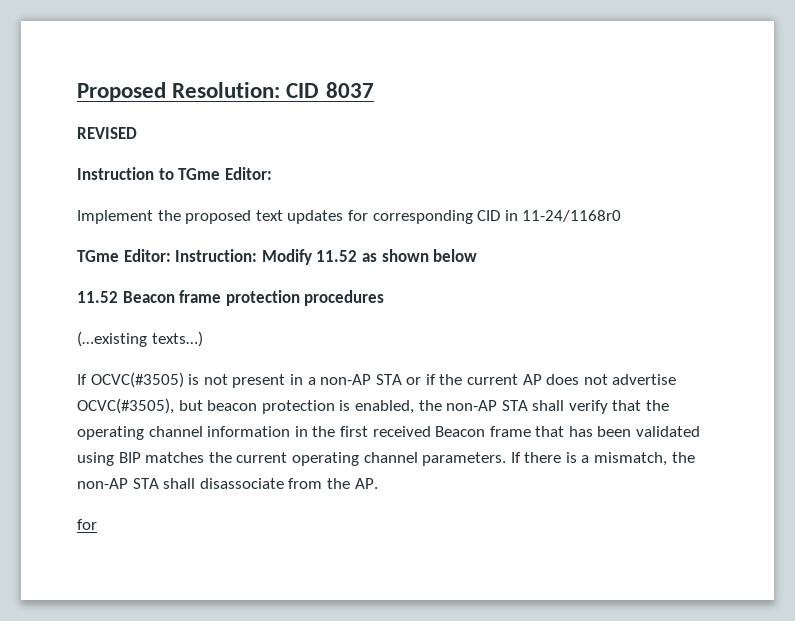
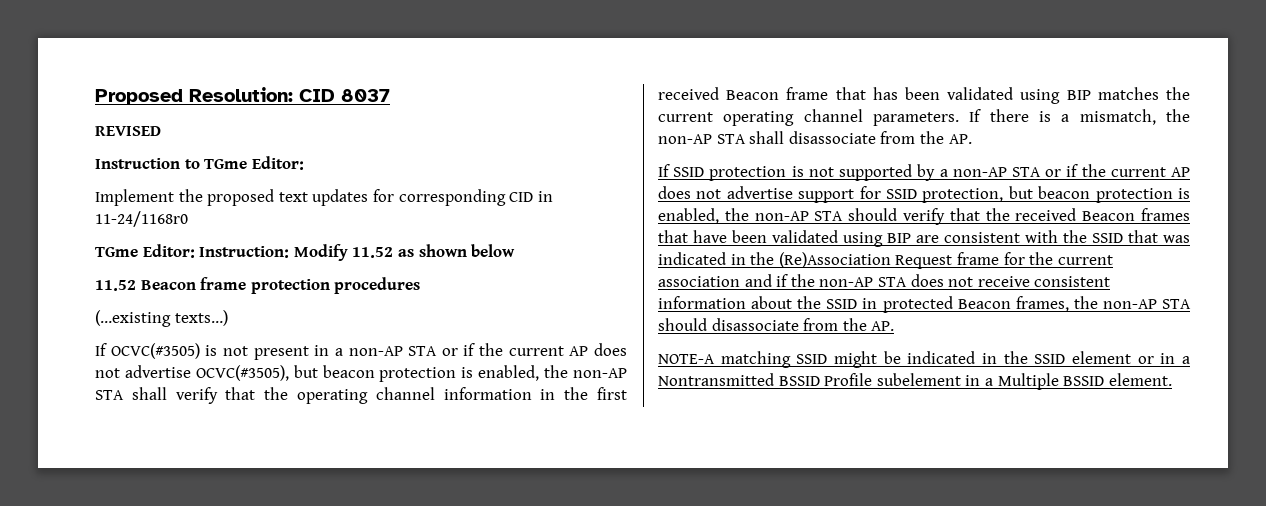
  If there is a mismatch, the non-AP STA shall disassociate from the AP.
- for
+ If SSID protection is not supported by a non-AP STA or if the current AP does not advertise support for SSID protection, but beacon protection is enabled, the non-AP STA should verify that the received Beacon frames that have been validated using BIP are consistent with the SSID that was indicated in the (Re)Association Request frame for the current association and if the non-AP STA does not receive consistent information about the SSID in protected Beacon frames, the non-AP STA should disassociate from the AP.
+ NOTE-A matching SSID might be indicated in the SSID element or in a Nontransmitted BSSID Profile subelement in a Multiple BSSID element.

